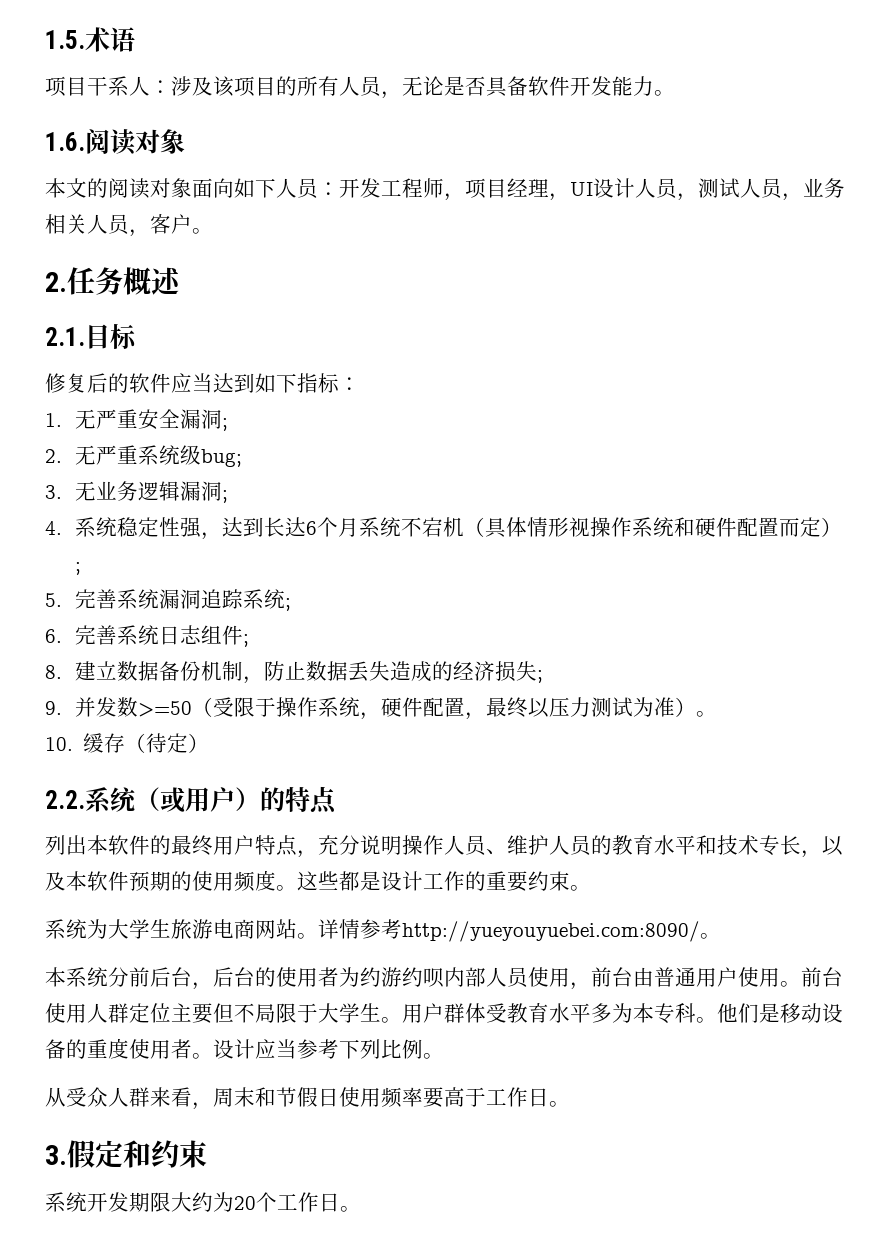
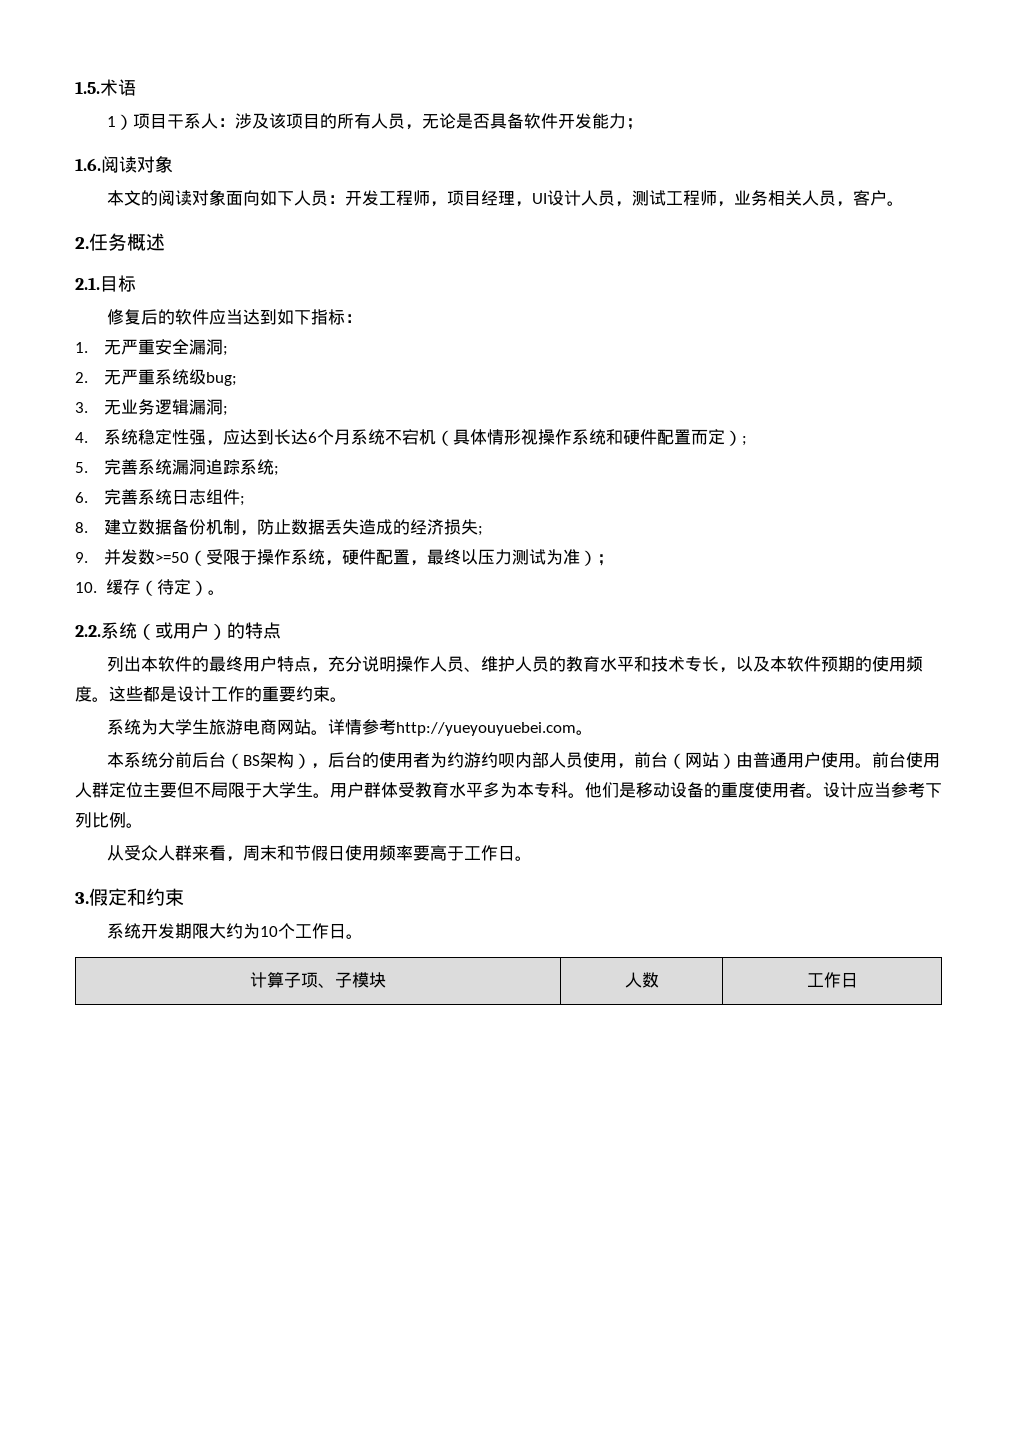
- 项目干系人：涉及该项目的所有人员，无论是否具备软件开发能力。
+ 1）项目干系人：涉及该项目的所有人员，无论是否具备软件开发能力；
- 本文的阅读对象面向如下人员：开发工程师，项目经理，UI设计人员，测试人员，业务相关人员，客户。
+ 本文的阅读对象面向如下人员：开发工程师，项目经理，UI设计人员，测试工程师，业务相关人员，客户。
- 4.系统稳定性强，达到长达6个月系统不宕机（具体情形视操作系统和硬件配置而定）;
+ 4.系统稳定性强，应达到长达6个月系统不宕机（具体情形视操作系统和硬件配置而定）;
- 9.并发数>=50（受限于操作系统，硬件配置，最终以压力测试为准）。
+ 9.并发数>=50（受限于操作系统，硬件配置，最终以压力测试为准）；
- 10.缓存（待定）
+ 10.缓存（待定）。
- 详情参考http://yueyouyuebei.com:8090/。
+ 详情参考http://yueyouyuebei.com。
- 本系统分前后台，后台的使用者为约游约呗内部人员使用，前台由普通用户使用。
+ 本系统分前后台（BS架构），后台的使用者为约游约呗内部人员使用，前台（网站）由普通用户使用。
- 系统开发期限大约为20个工作日。
+ 系统开发期限大约为10个工作日。
+ 计算子项、子模块 | 人数 | 工作日

